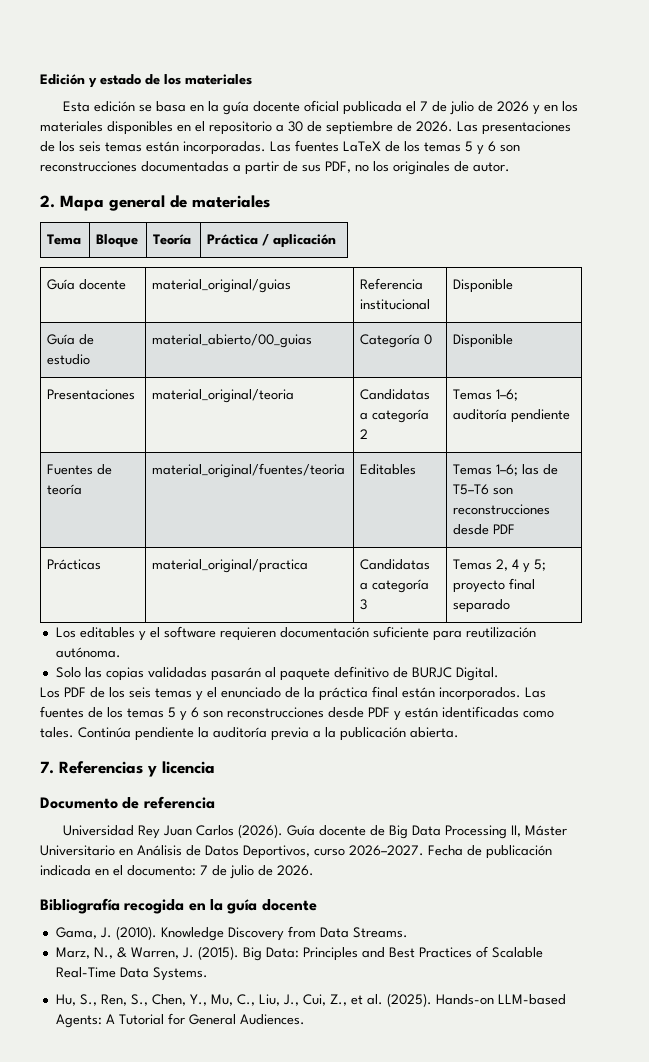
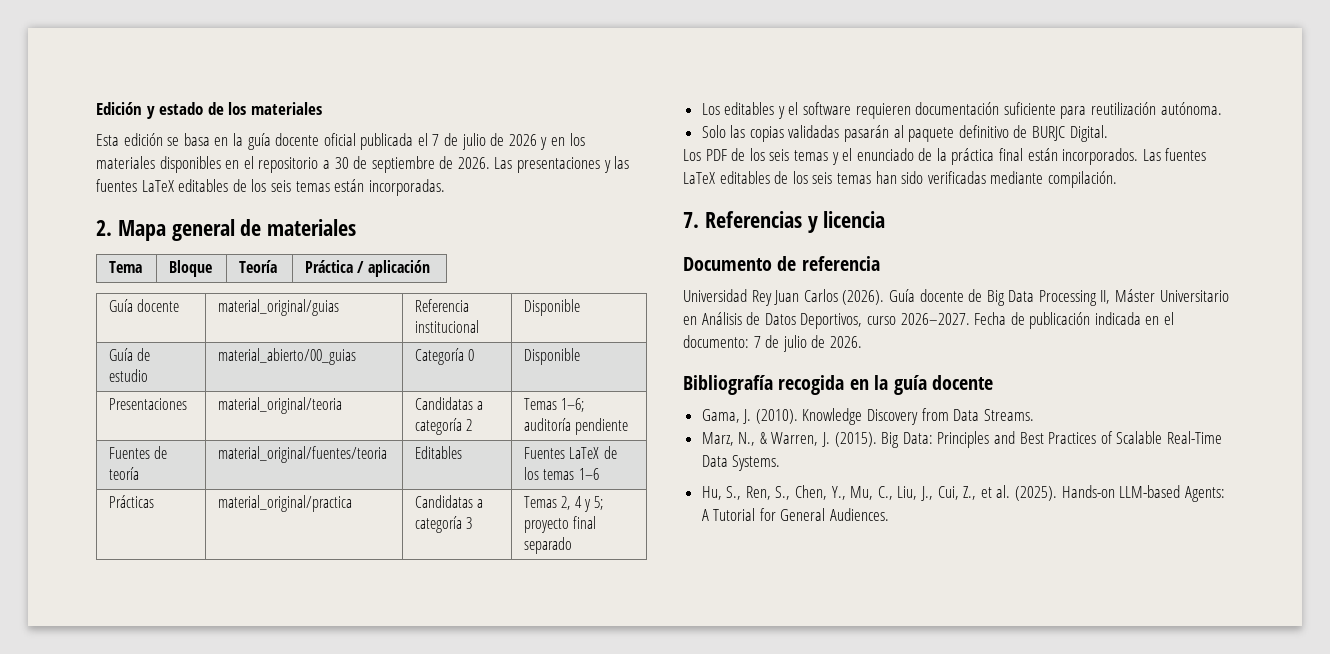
- Las presentaciones de los seis temas están incorporadas. Las fuentes LaTeX de los temas 5 y 6 son reconstrucciones documentadas a partir de sus PDF, no los originales de autor.
+ Las presentaciones y las fuentes LaTeX editables de los seis temas están incorporadas.
- Fuentes de teoría | material_original/fuentes/teoria | Editables | Temas 1–6; las de T5–T6 son reconstrucciones desde PDF
+ Fuentes de teoría | material_original/fuentes/teoria | Editables | Fuentes LaTeX de los temas 1–6
- Las fuentes de los temas 5 y 6 son reconstrucciones desde PDF y están identificadas como tales. Continúa pendiente la auditoría previa a la publicación abierta.
+ Las fuentes LaTeX editables de los seis temas han sido verificadas mediante compilación.

